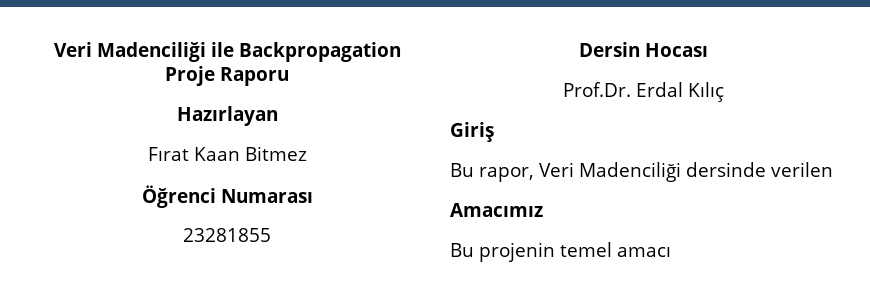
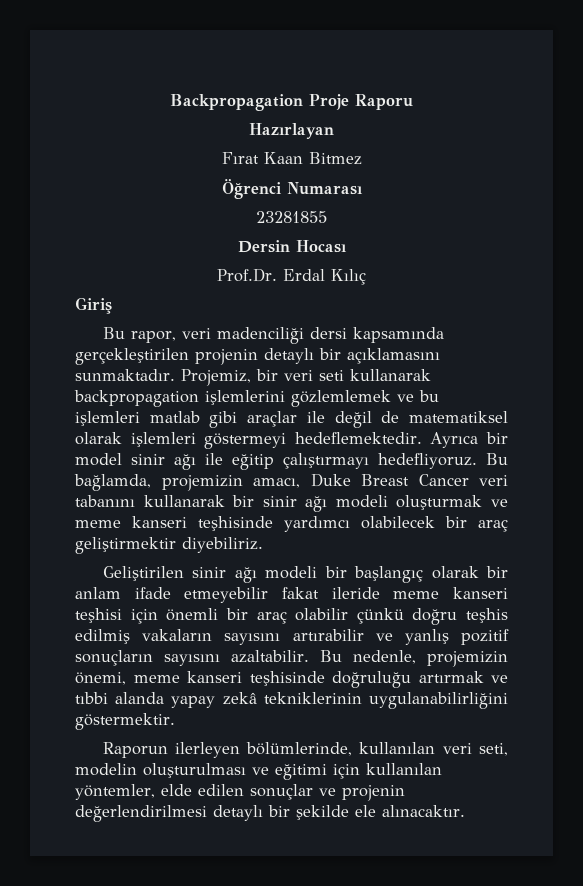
- Veri Madenciliği ile Backpropagation Proje Raporu
+ Backpropagation Proje Raporu
- Bu rapor, Veri Madenciliği dersinde verilen
- Amacımız
- Bu projenin temel amacı
+ Bu rapor, veri madenciliği dersi kapsamında gerçekleştirilen projenin detaylı bir açıklamasını sunmaktadır. Projemiz, bir veri seti kullanarak backpropagation işlemlerini gözlemlemek ve bu işlemleri matlab gibi araçlar ile değil de matematiksel olarak işlemleri göstermeyi hedeflemektedir. Ayrıca bir model sinir ağı ile eğitip çalıştırmayı hedefliyoruz. Bu bağlamda, projemizin amacı, Duke Breast Cancer veri tabanını kullanarak bir sinir ağı modeli oluşturmak ve meme kanseri teşhisinde yardımcı olabilecek bir araç geliştirmektir diyebiliriz.
+ Geliştirilen sinir ağı modeli bir başlangıç olarak bir anlam ifade etmeyebilir fakat ileride meme kanseri teşhisi için önemli bir araç olabilir çünkü doğru teşhis edilmiş vakaların sayısını artırabilir ve yanlış pozitif sonuçların sayısını azaltabilir. Bu nedenle, projemizin önemi, meme kanseri teşhisinde doğruluğu artırmak ve tıbbi alanda yapay zekâ tekniklerinin uygulanabilirliğini göstermektir.
+ Raporun ilerleyen bölümlerinde, kullanılan veri seti, modelin oluşturulması ve eğitimi için kullanılan yöntemler, elde edilen sonuçlar ve projenin değerlendirilmesi detaylı bir şekilde ele alınacaktır.

